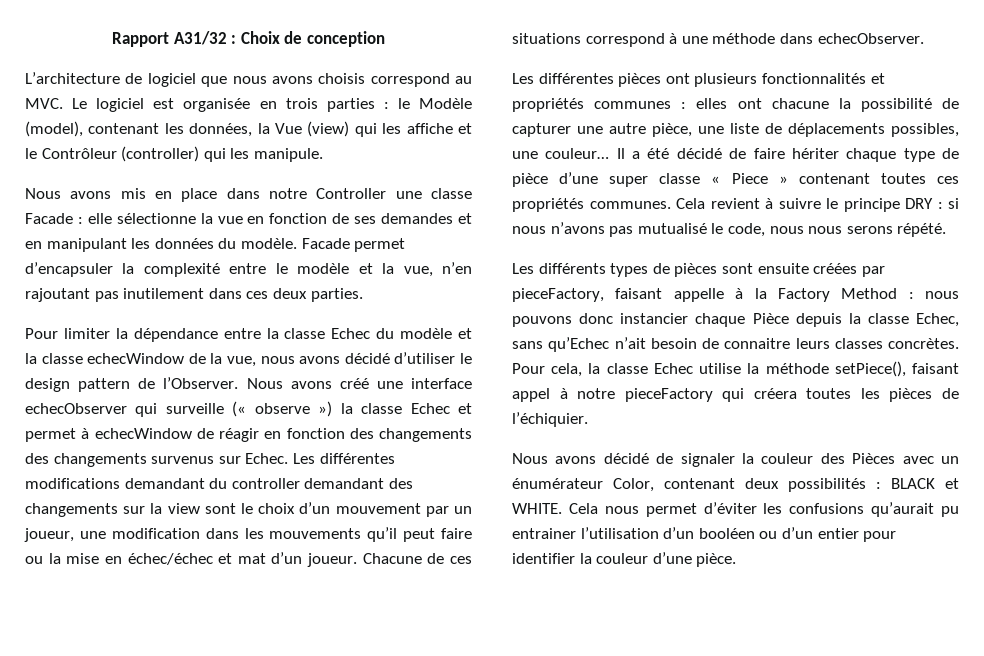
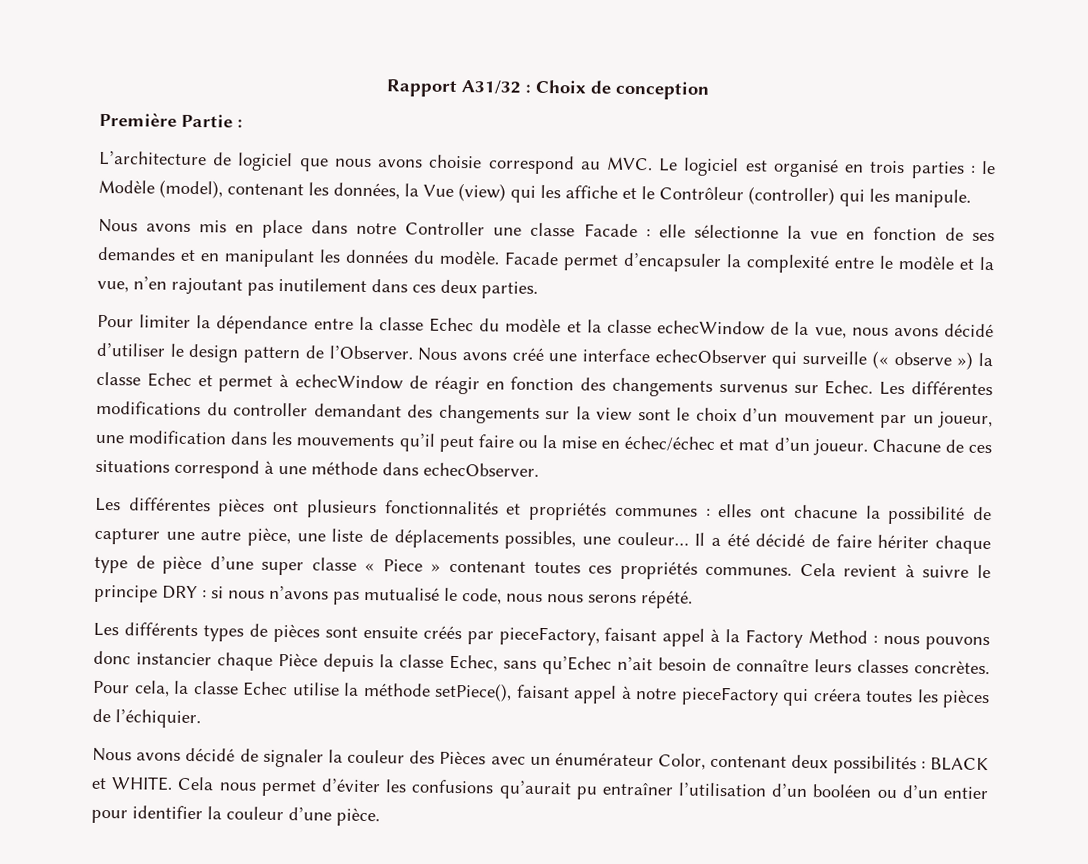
+ Première Partie :
- L’architecture de logiciel que nous avons choisis correspond au MVC. Le logiciel est organisée en trois parties : le Modèle (model), contenant les données, la Vue (view) qui les affiche et le Contrôleur (controller) qui les manipule.
+ L’architecture de logiciel que nous avons choisie correspond au MVC. Le logiciel est organisé en trois parties : le Modèle (model), contenant les données, la Vue (view) qui les affiche et le Contrôleur (controller) qui les manipule.
- Nous avons créé une interface echecObserver qui surveille (« observe ») la classe Echec et permet à echecWindow de réagir en fonction des changements des changements survenus sur Echec.
+ Nous avons créé une interface echecObserver qui surveille (« observe ») la classe Echec et permet à echecWindow de réagir en fonction des changements survenus sur Echec.
- Les différentes modifications demandant du controller demandant des changements sur la view sont le choix d’un mouvement par un joueur, une modification dans les mouvements qu’il peut faire ou la mise en échec/échec et mat d’un joueur.
+ Les différentes modifications du controller demandant des changements sur la view sont le choix d’un mouvement par un joueur, une modification dans les mouvements qu’il peut faire ou la mise en échec/échec et mat d’un joueur.
- Les différents types de pièces sont ensuite créées par pieceFactory, faisant appelle à la Factory Method : nous pouvons donc instancier chaque Pièce depuis la classe Echec, sans qu’Echec n’ait besoin de connaitre leurs classes concrètes.
+ Les différents types de pièces sont ensuite créés par pieceFactory, faisant appel à la Factory Method : nous pouvons donc instancier chaque Pièce depuis la classe Echec, sans qu’Echec n’ait besoin de connaître leurs classes concrètes.
- Cela nous permet d’éviter les confusions qu’aurait pu entrainer l’utilisation d’un booléen ou d’un entier pour identifier la couleur d’une pièce.
+ Cela nous permet d’éviter les confusions qu’aurait pu entraîner l’utilisation d’un booléen ou d’un entier pour identifier la couleur d’une pièce.

